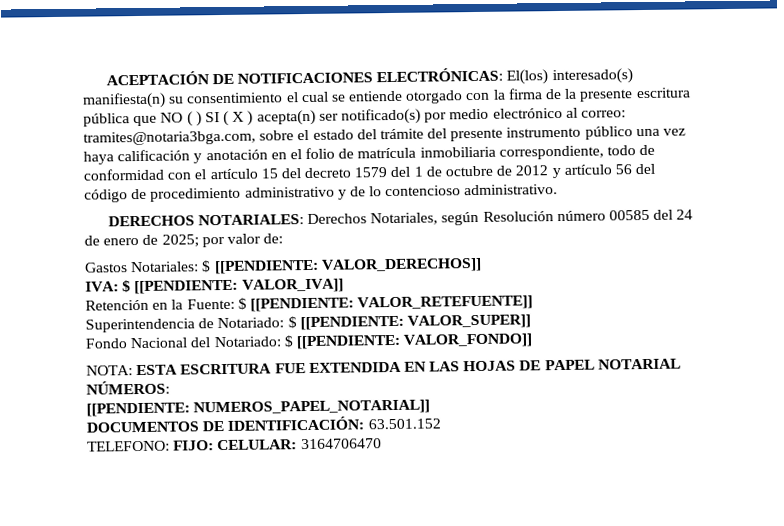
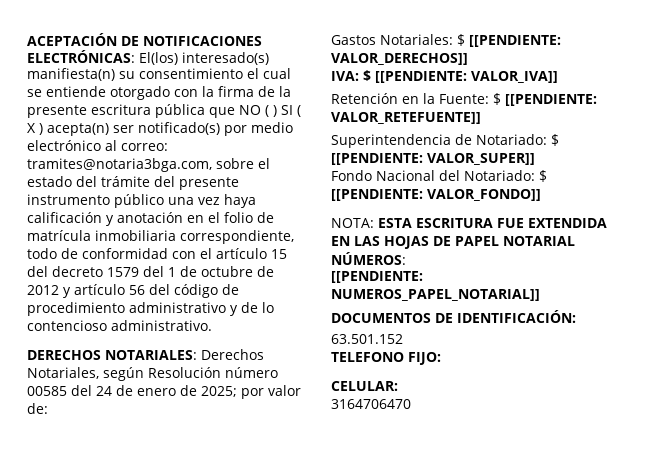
- DOCUMENTOS DE IDENTIFICACIÓN: 63.501.152
+ DOCUMENTOS DE IDENTIFICACIÓN:
+ 63.501.152
- TELEFONO: FIJO: CELULAR: 3164706470
+ TELEFONO FIJO:
+ CELULAR:
+ 3164706470

